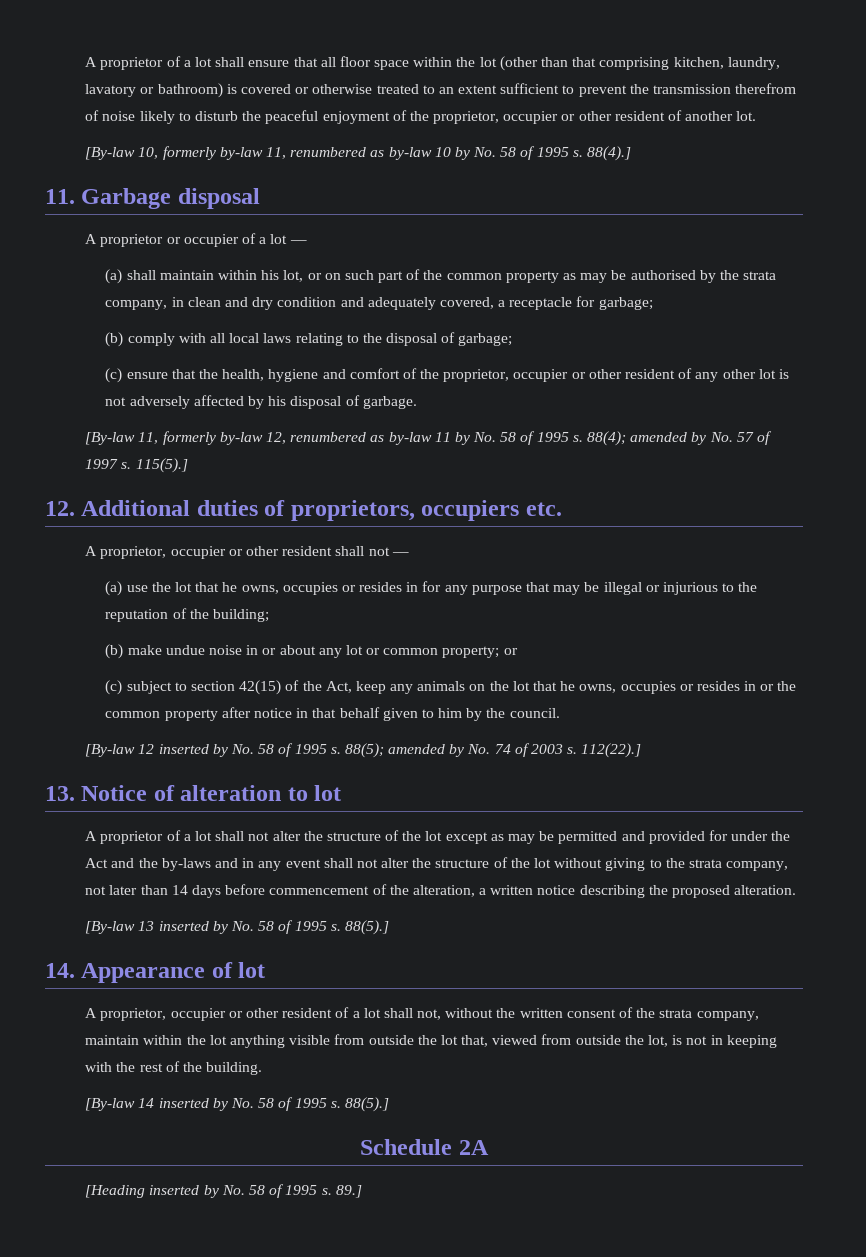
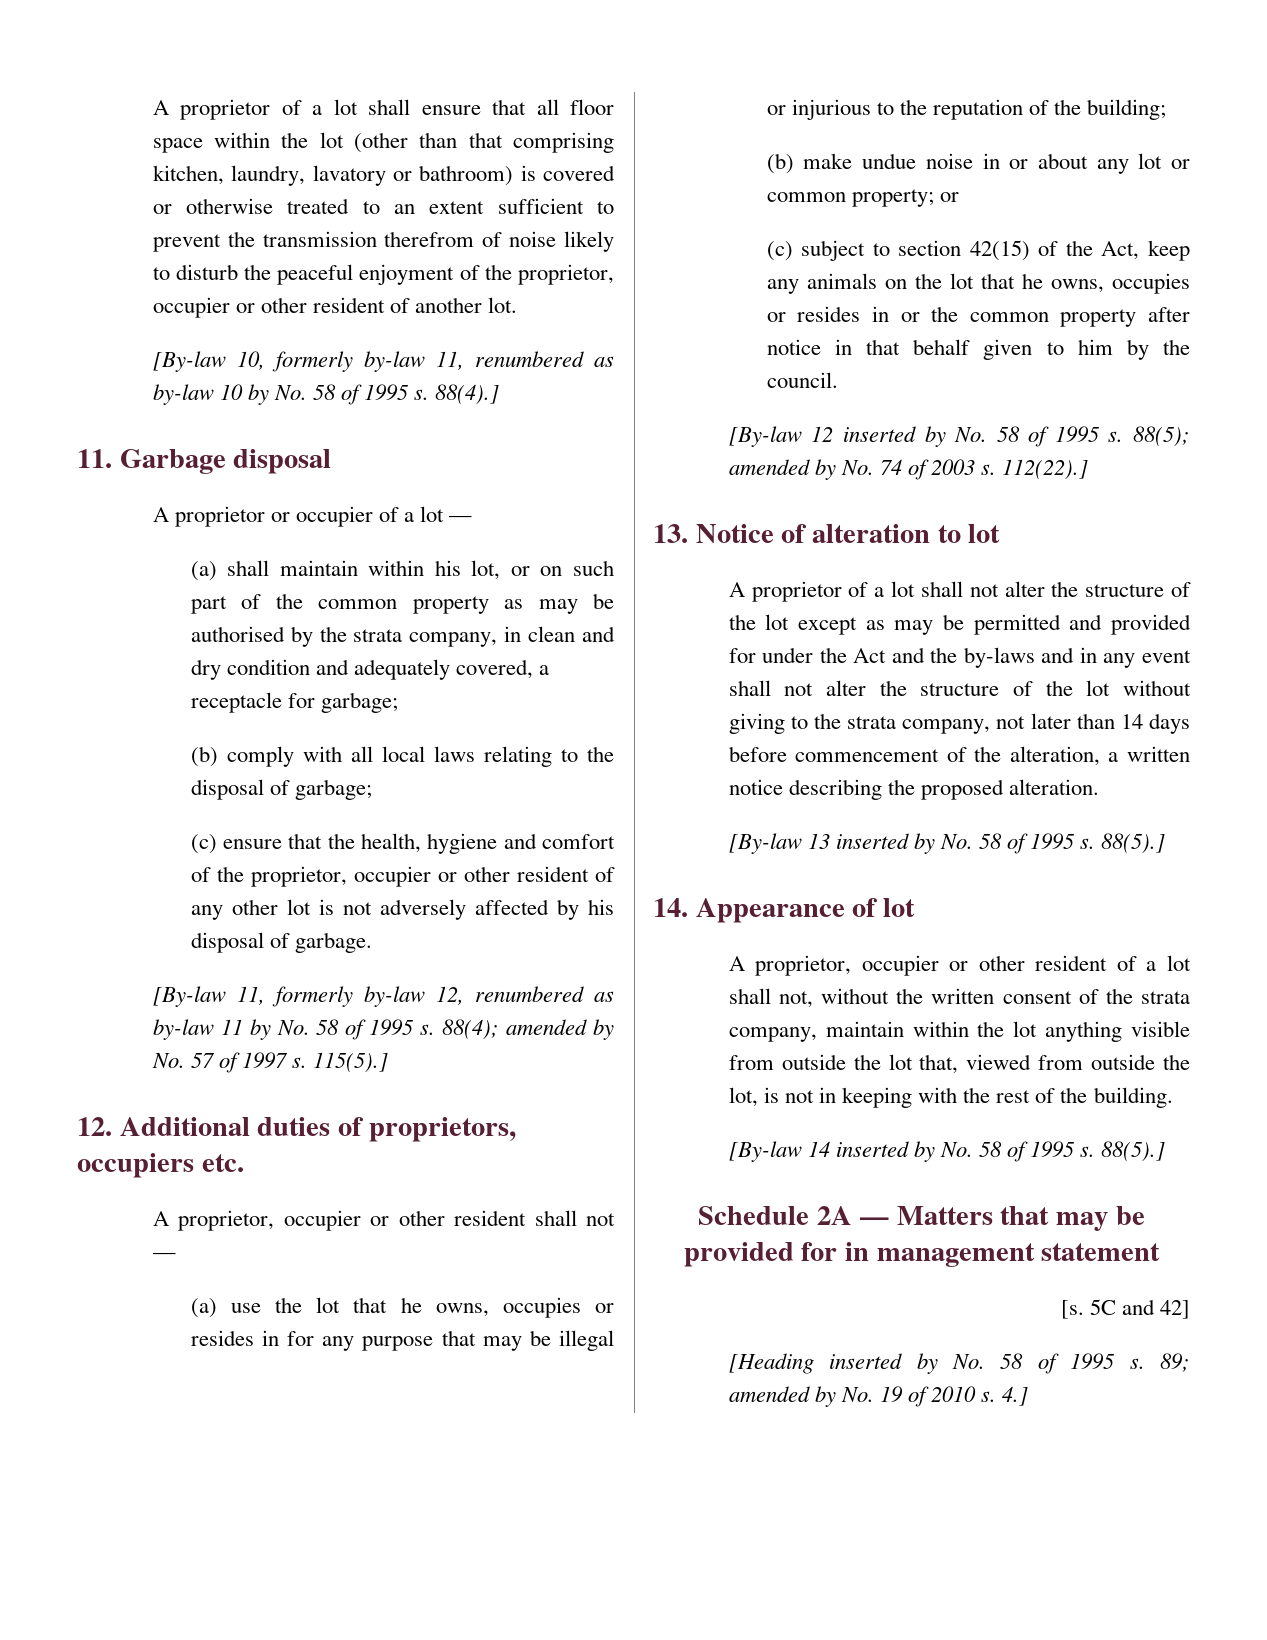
- Schedule 2A
+ Schedule 2A — Matters that may be provided for in management statement
+ [s. 5C and 42]
- 89.]
+ 89; amended by No. 19 of 2010 s. 4.]

